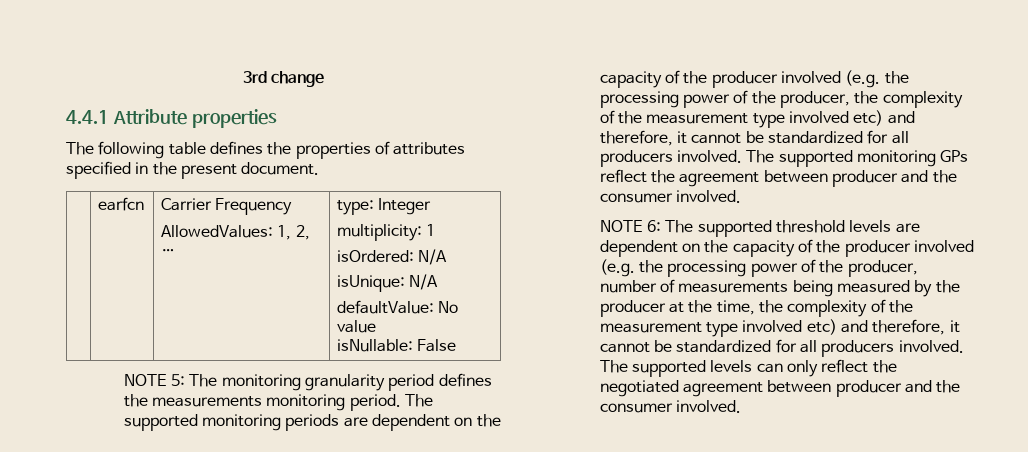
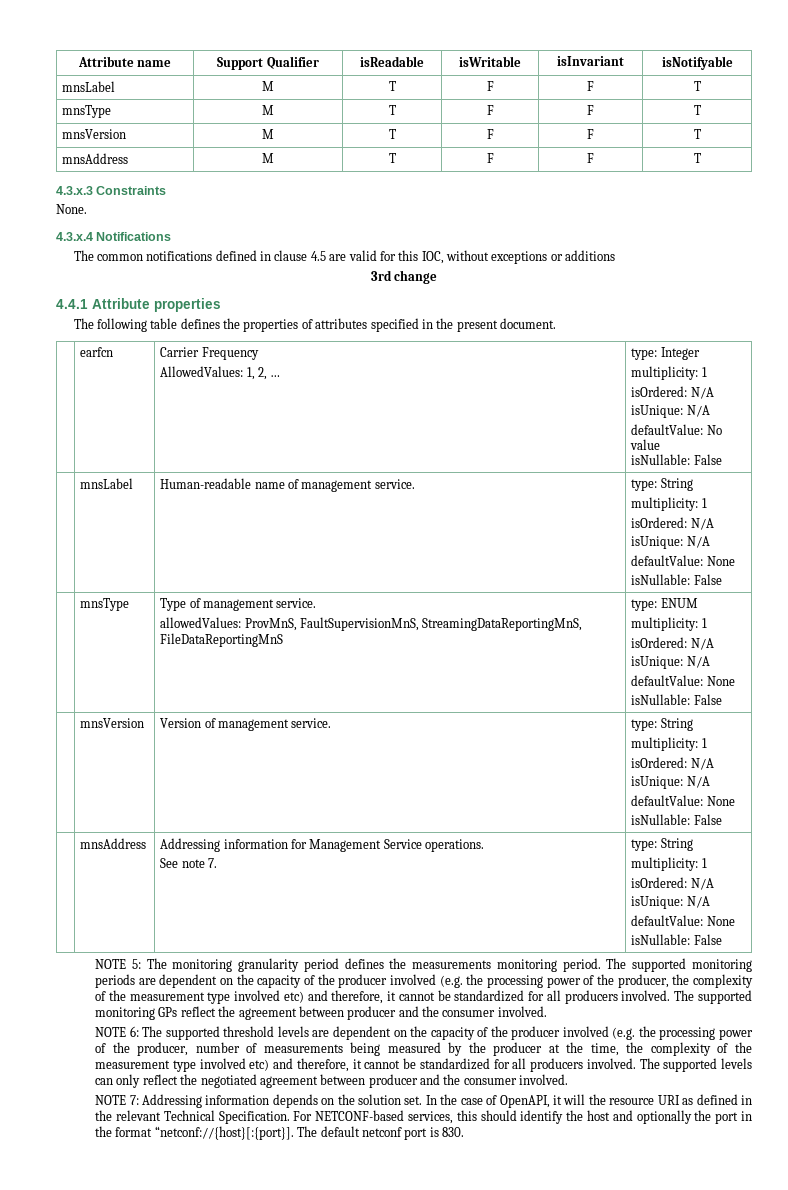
+ Attribute name | Support Qualifier | isReadable | isWritable | isInvariant | isNotifyable
+ mnsLabel | M | T | F | F | T
+ mnsType | M | T | F | F | T
+ mnsVersion | M | T | F | F | T
+ mnsAddress | M | T | F | F | T
+ 4.3.x.3 Constraints
+ None.
+ 4.3.x.4 Notifications
+ The common notifications defined in clause 4.5 are valid for this IOC, without exceptions or additions
+ | mnsLabel | Human-readable name of management service. | type: String
+ multiplicity: 1
+ isOrdered: N/A
+ isUnique: N/A
+ defaultValue: None
+ isNullable: False
+ | mnsType | Type of management service.
+ allowedValues: ProvMnS, FaultSupervisionMnS, StreamingDataReportingMnS, FileDataReportingMnS | type: ENUM
+ multiplicity: 1
+ isOrdered: N/A
+ isUnique: N/A
+ defaultValue: None
+ isNullable: False
+ | mnsVersion | Version of management service. | type: String
+ multiplicity: 1
+ isOrdered: N/A
+ isUnique: N/A
+ defaultValue: None
+ isNullable: False
+ | mnsAddress | Addressing information for Management Service operations.
+ See note 7. | type: String
+ multiplicity: 1
+ isOrdered: N/A
+ isUnique: N/A
+ defaultValue: None
+ isNullable: False
+ NOTE 7: Addressing information depends on the solution set. In the case of OpenAPI, it will the resource URI as defined in the relevant Technical Specification. For NETCONF-based services, this should identify the host and optionally the port in the format “netconf://{host}[:{port}]. The default netconf port is 830.

